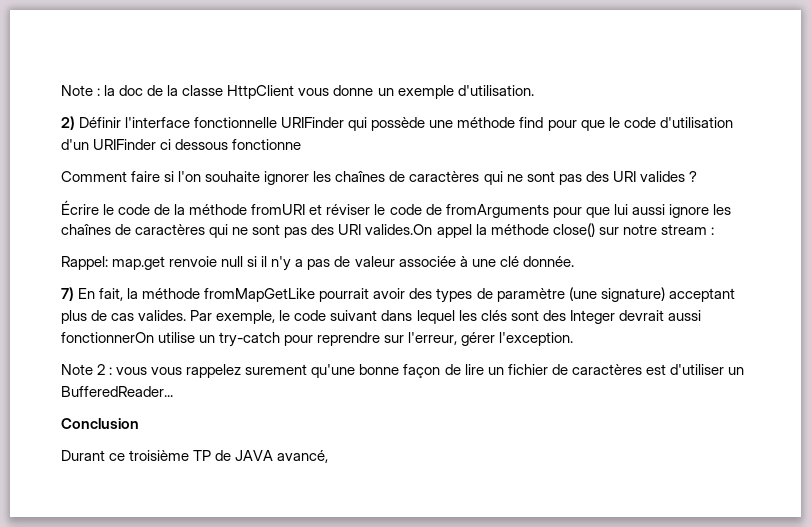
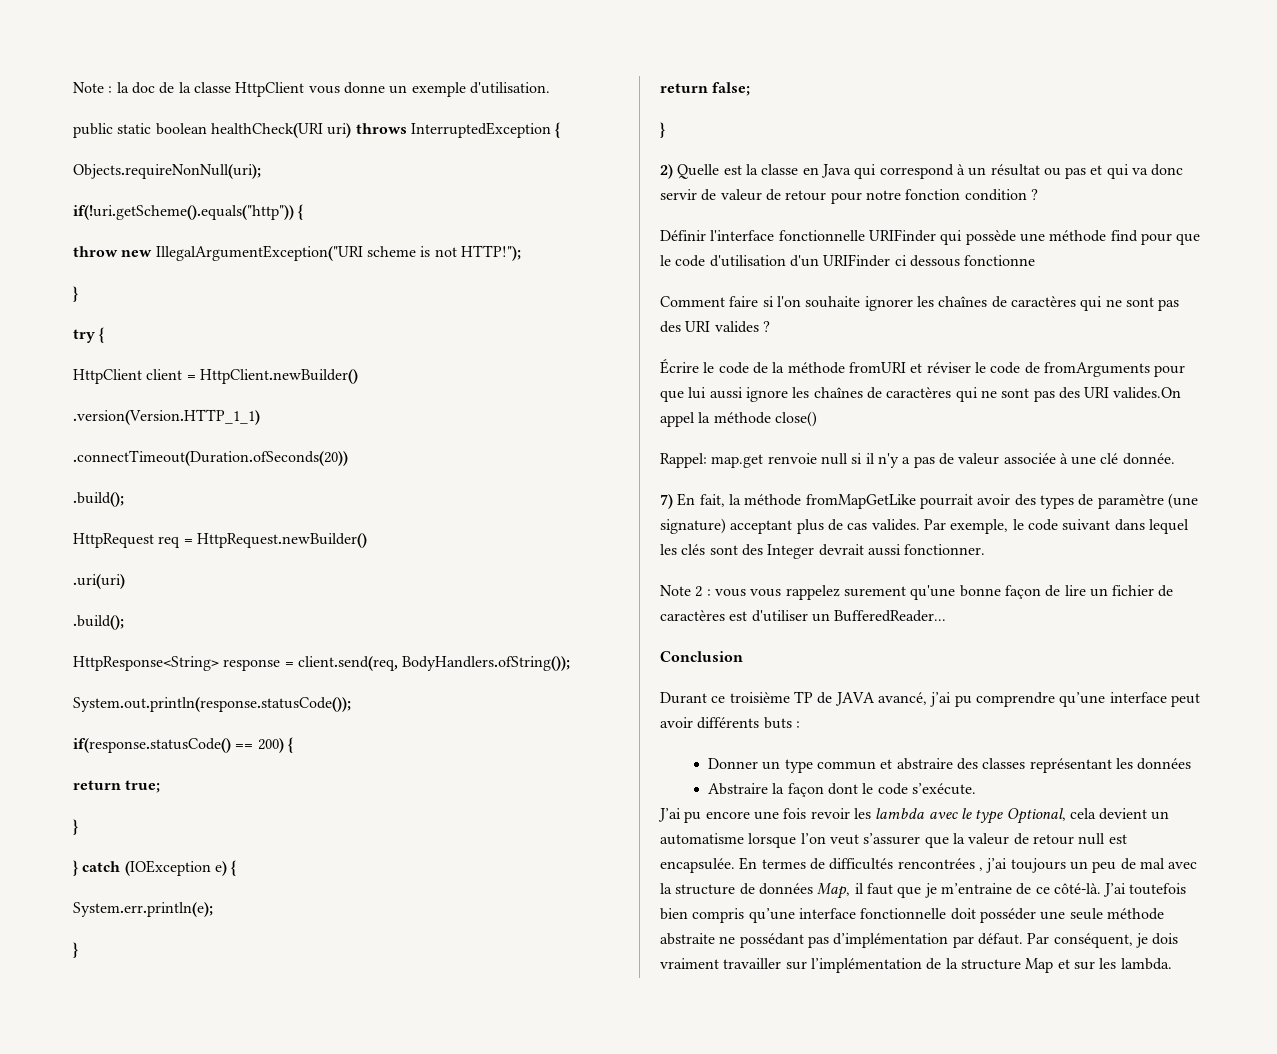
- 2) Définir l'interface fonctionnelle URIFinder qui possède une méthode find pour que le code d'utilisation d'un URIFinder ci dessous fonctionne
+ public static boolean healthCheck(URI uri) throws InterruptedException {
+ Objects.requireNonNull(uri);
+ if(!uri.getScheme().equals("http")) {
+ throw new IllegalArgumentException("URI scheme is not HTTP!");
+ }
+ try {
+ HttpClient client = HttpClient.newBuilder()
+ .version(Version.HTTP_1_1)
+ .connectTimeout(Duration.ofSeconds(20))
+ .build();
+ HttpRequest req = HttpRequest.newBuilder()
+ .uri(uri)
+ .build();
+ HttpResponse<String> response = client.send(req, BodyHandlers.ofString());
+ System.out.println(response.statusCode());
+ if(response.statusCode() == 200) {
+ return true;
+ }
+ } catch (IOException e) {
+ System.err.println(e);
+ }
+ return false;
+ }
+ 2) Quelle est la classe en Java qui correspond à un résultat ou pas et qui va donc servir de valeur de retour pour notre fonction condition ?
+ Définir l'interface fonctionnelle URIFinder qui possède une méthode find pour que le code d'utilisation d'un URIFinder ci dessous fonctionne
- Écrire le code de la méthode fromURI et réviser le code de fromArguments pour que lui aussi ignore les chaînes de caractères qui ne sont pas des URI valides.On appel la méthode close() sur notre stream :
+ Écrire le code de la méthode fromURI et réviser le code de fromArguments pour que lui aussi ignore les chaînes de caractères qui ne sont pas des URI valides.On appel la méthode close()
- Par exemple, le code suivant dans lequel les clés sont des Integer devrait aussi fonctionnerOn utilise un try-catch pour reprendre sur l'erreur, gérer l'exception.
+ Par exemple, le code suivant dans lequel les clés sont des Integer devrait aussi fonctionner.
- Durant ce troisième TP de JAVA avancé,
+ Durant ce troisième TP de JAVA avancé, j’ai pu comprendre qu’une interface peut avoir différents buts :
+ Donner un type commun et abstraire des classes représentant les données
+ Abstraire la façon dont le code s’exécute.
+ J’ai pu encore une fois revoir les lambda avec le type Optional, cela devient un automatisme lorsque l’on veut s’assurer que la valeur de retour null est encapsulée. En termes de difficultés rencontrées , j’ai toujours un peu de mal avec la structure de données Map, il faut que je m’entraine de ce côté-là. J’ai toutefois bien compris qu’une interface fonctionnelle doit posséder une seule méthode abstraite ne possédant pas d’implémentation par défaut. Par conséquent, je dois vraiment travailler sur l’implémentation de la structure Map et sur les lambda.

